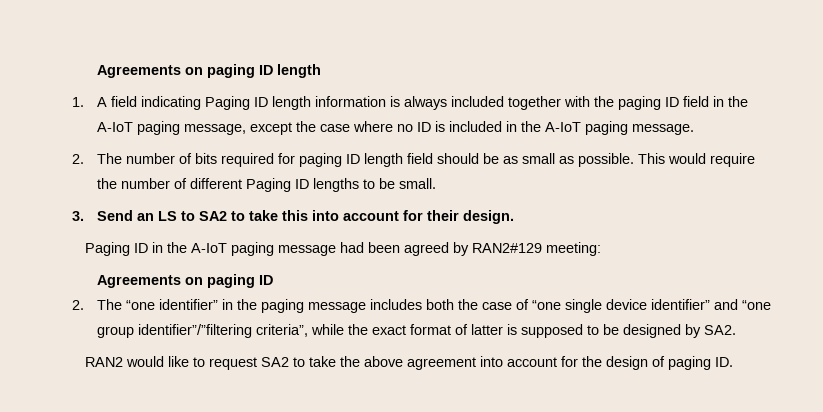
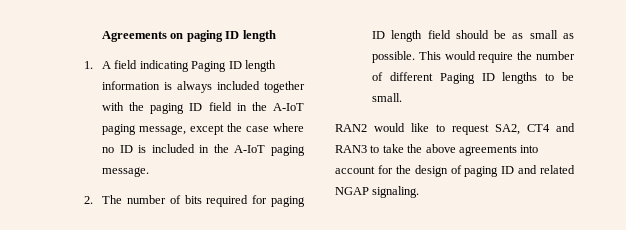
- 3. Send an LS to SA2 to take this into account for their design.
- Paging ID in the A-IoT paging message had been agreed by RAN2#129 meeting:
- Agreements on paging ID
- 2. The “one identifier” in the paging message includes both the case of “one single device identifier” and “one group identifier”/”filtering criteria”, while the exact format of latter is supposed to be designed by SA2.
- RAN2 would like to request SA2 to take the above agreement into account for the design of paging ID.
+ RAN2 would like to request SA2, CT4 and RAN3 to take the above agreements into account for the design of paging ID and related NGAP signaling.

